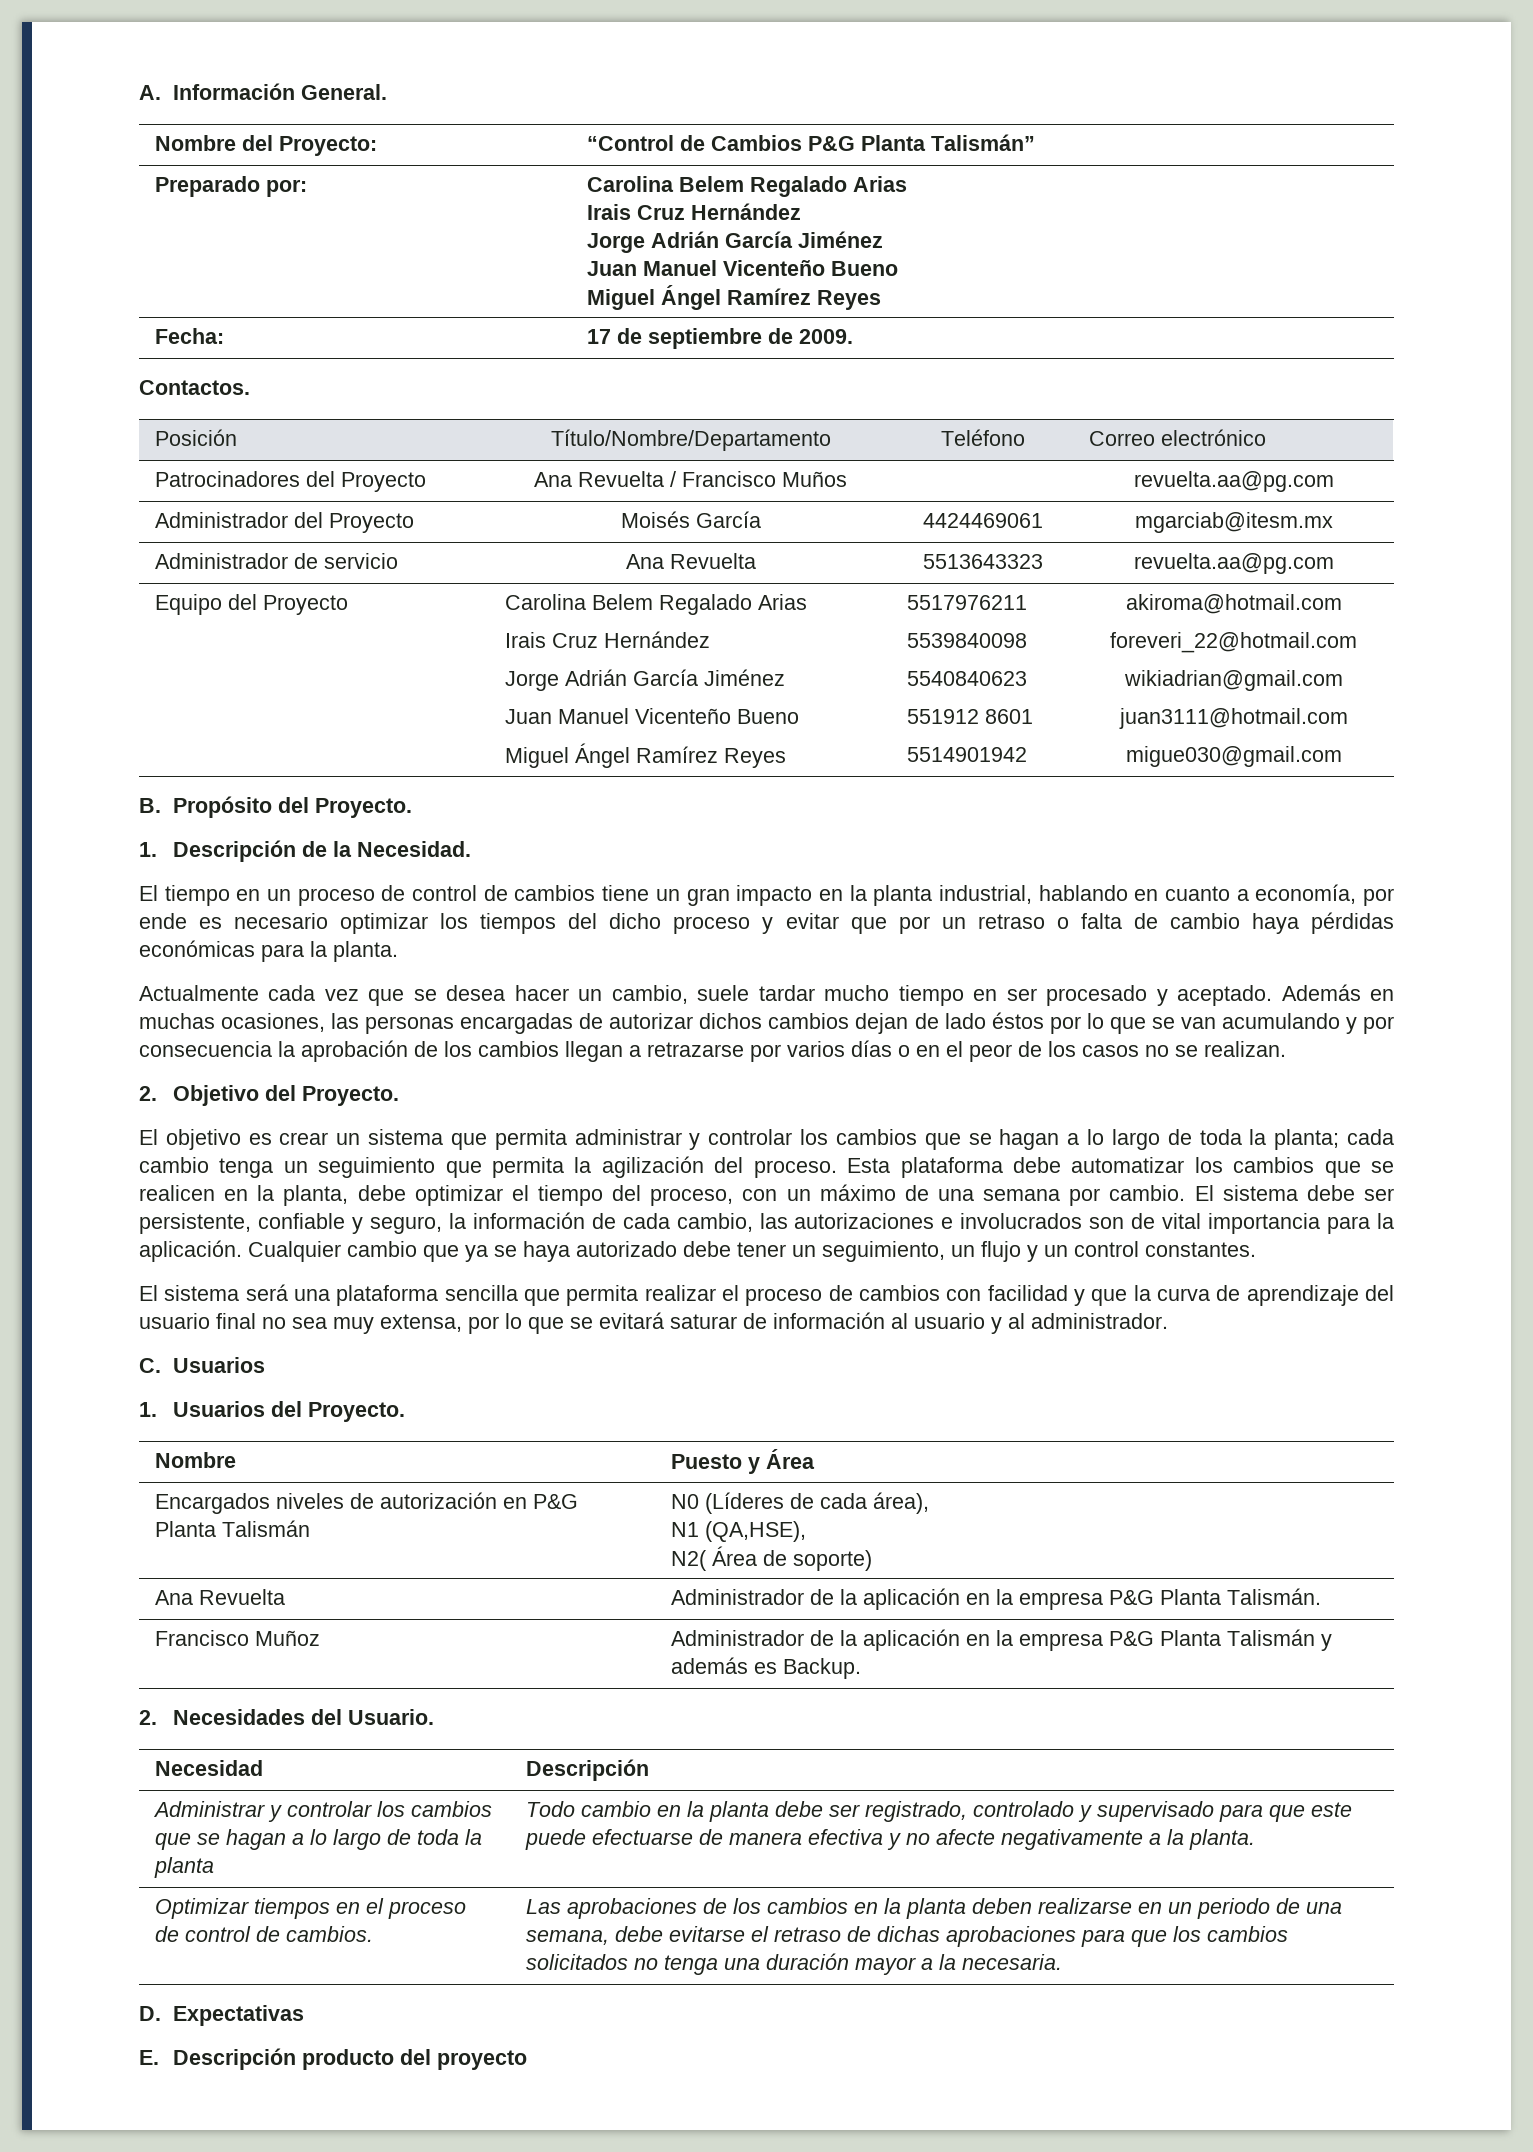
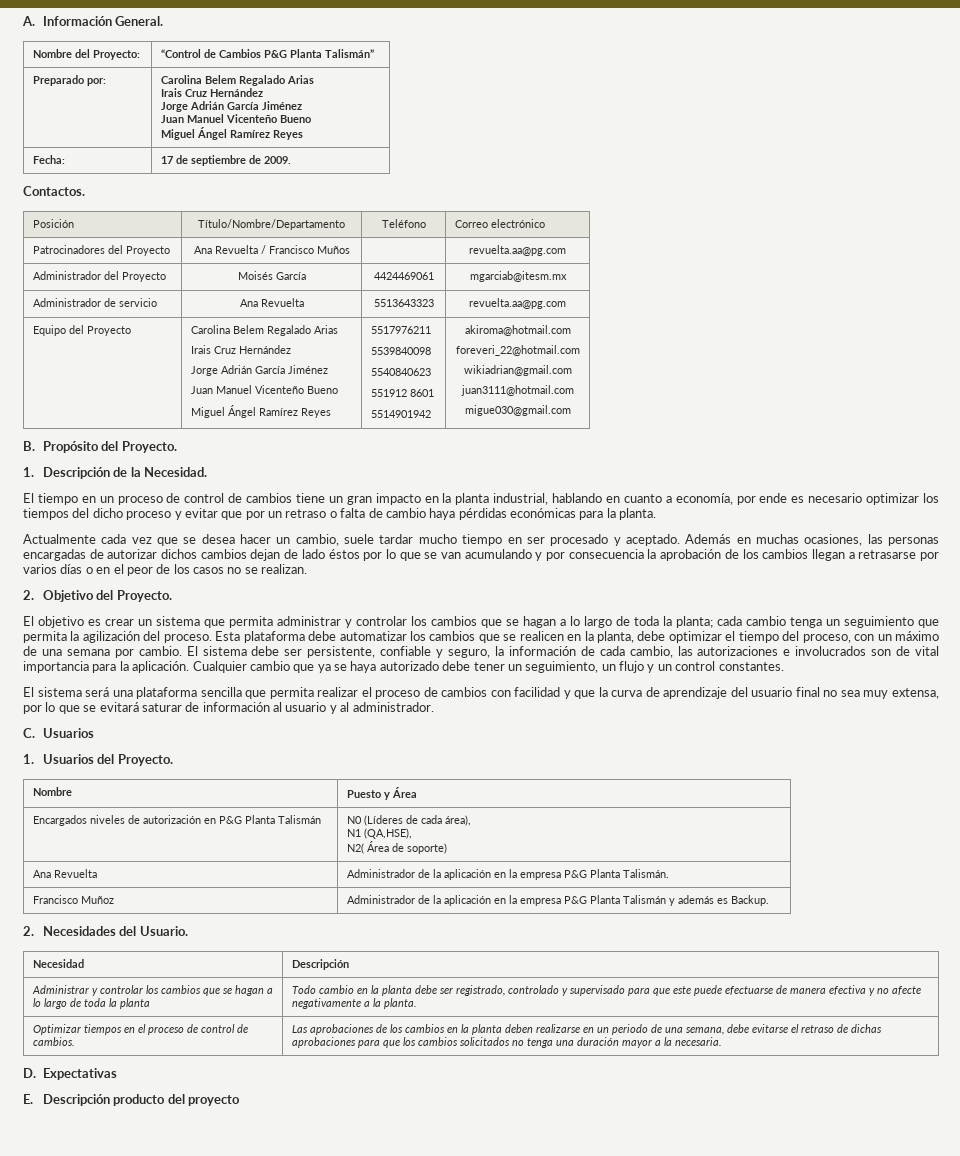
- Además en muchas ocasiones, las personas encargadas de autorizar dichos cambios dejan de lado éstos por lo que se van acumulando y por consecuencia la aprobación de los cambios llegan a retrazarse por varios días o en el peor de los casos no se realizan.
+ Además en muchas ocasiones, las personas encargadas de autorizar dichos cambios dejan de lado éstos por lo que se van acumulando y por consecuencia la aprobación de los cambios llegan a retrasarse por varios días o en el peor de los casos no se realizan.

